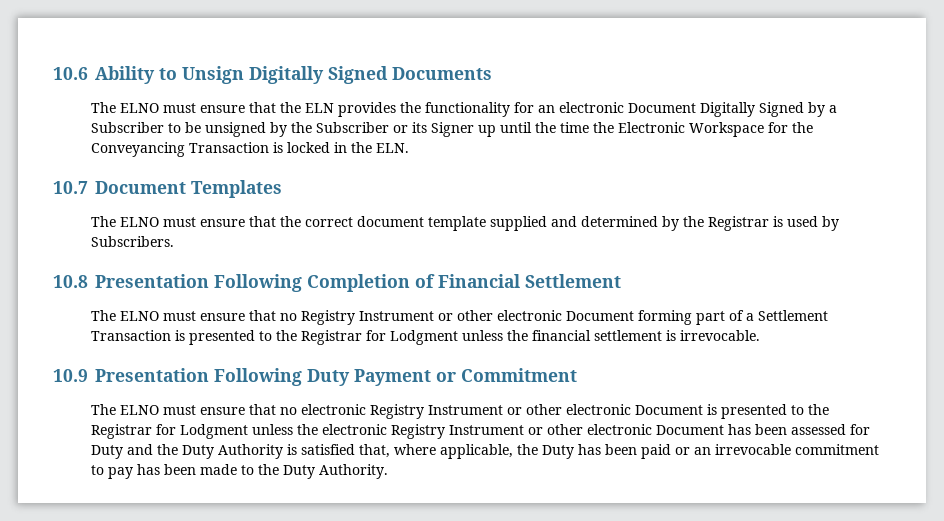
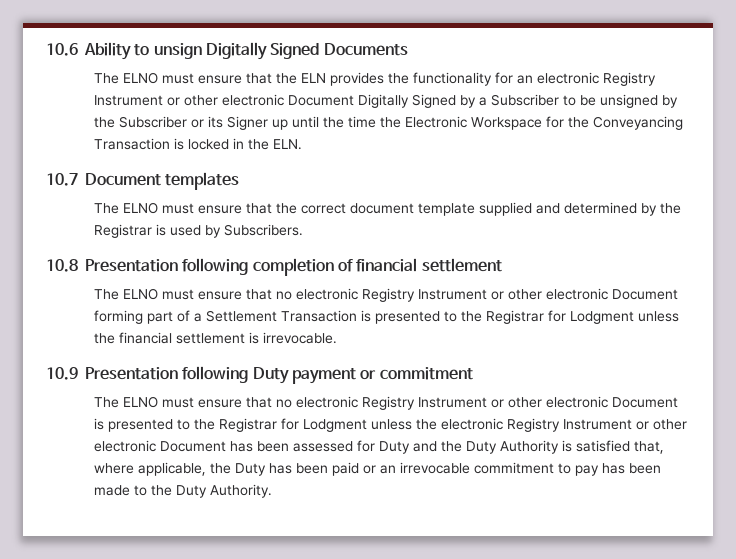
- 10.6 Ability to Unsign Digitally Signed Documents
+ 10.6 Ability to unsign Digitally Signed Documents
- The ELNO must ensure that the ELN provides the functionality for an electronic Document Digitally Signed by a Subscriber to be unsigned by the Subscriber or its Signer up until the time the Electronic Workspace for the Conveyancing Transaction is locked in the ELN.
+ The ELNO must ensure that the ELN provides the functionality for an electronic Registry Instrument or other electronic Document Digitally Signed by a Subscriber to be unsigned by the Subscriber or its Signer up until the time the Electronic Workspace for the Conveyancing Transaction is locked in the ELN.
- 10.7 Document Templates
+ 10.7 Document templates
- 10.8 Presentation Following Completion of Financial Settlement
- The ELNO must ensure that no Registry Instrument or other electronic Document forming part of a Settlement Transaction is presented to the Registrar for Lodgment unless the financial settlement is irrevocable.
+ 10.8 Presentation following completion of financial settlement
+ The ELNO must ensure that no electronic Registry Instrument or other electronic Document forming part of a Settlement Transaction is presented to the Registrar for Lodgment unless the financial settlement is irrevocable.
- 10.9 Presentation Following Duty Payment or Commitment
+ 10.9 Presentation following Duty payment or commitment

